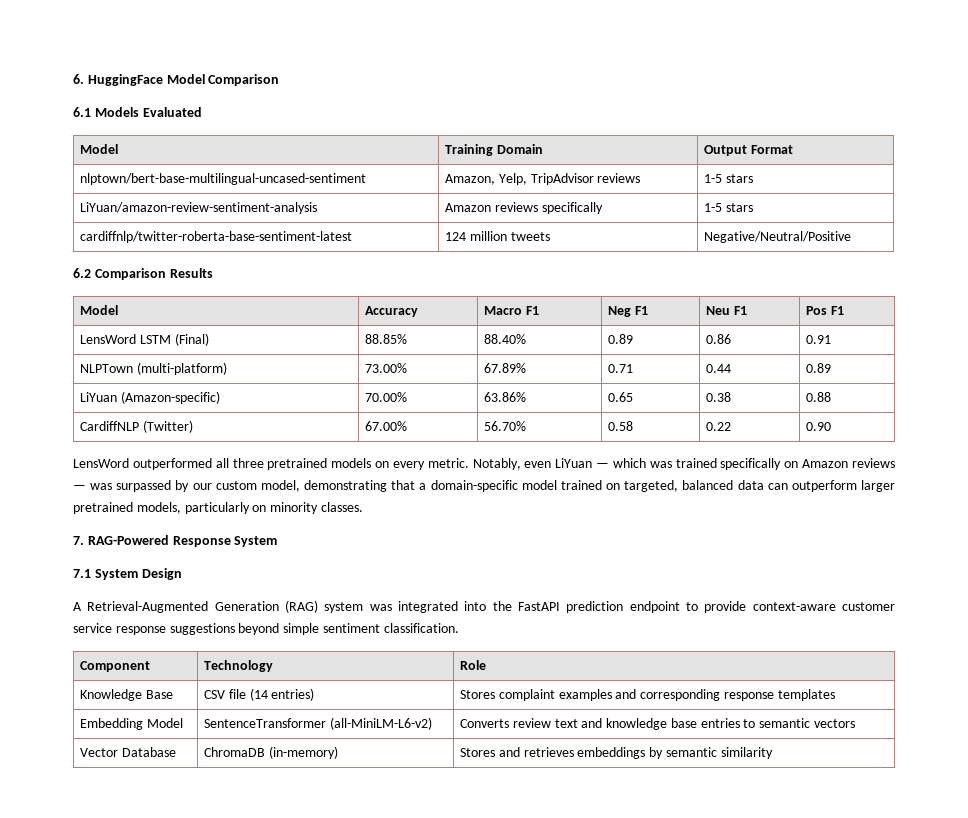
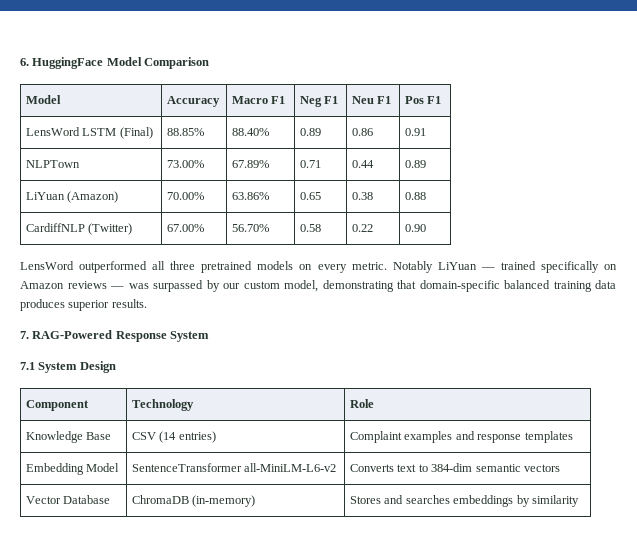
- 6.1 Models Evaluated
- Model | Training Domain | Output Format
- nlptown/bert-base-multilingual-uncased-sentiment | Amazon, Yelp, TripAdvisor reviews | 1-5 stars
- LiYuan/amazon-review-sentiment-analysis | Amazon reviews specifically | 1-5 stars
- cardiffnlp/twitter-roberta-base-sentiment-latest | 124 million tweets | Negative/Neutral/Positive
- 6.2 Comparison Results
- NLPTown (multi-platform) | 73.00% | 67.89% | 0.71 | 0.44 | 0.89
+ NLPTown | 73.00% | 67.89% | 0.71 | 0.44 | 0.89
- LiYuan (Amazon-specific) | 70.00% | 63.86% | 0.65 | 0.38 | 0.88
+ LiYuan (Amazon) | 70.00% | 63.86% | 0.65 | 0.38 | 0.88
- Notably, even LiYuan — which was trained specifically on Amazon reviews — was surpassed by our custom model, demonstrating that a domain-specific model trained on targeted, balanced data can outperform larger pretrained models, particularly on minority classes.
+ Notably LiYuan — trained specifically on Amazon reviews — was surpassed by our custom model, demonstrating that domain-specific balanced training data produces superior results.
- A Retrieval-Augmented Generation (RAG) system was integrated into the FastAPI prediction endpoint to provide context-aware customer service response suggestions beyond simple sentiment classification.
- Knowledge Base | CSV file (14 entries) | Stores complaint examples and corresponding response templates
+ Knowledge Base | CSV (14 entries) | Complaint examples and response templates
- Embedding Model | SentenceTransformer (all-MiniLM-L6-v2) | Converts review text and knowledge base entries to semantic vectors
+ Embedding Model | SentenceTransformer all-MiniLM-L6-v2 | Converts text to 384-dim semantic vectors
- Vector Database | ChromaDB (in-memory) | Stores and retrieves embeddings by semantic similarity
+ Vector Database | ChromaDB (in-memory) | Stores and searches embeddings by similarity

